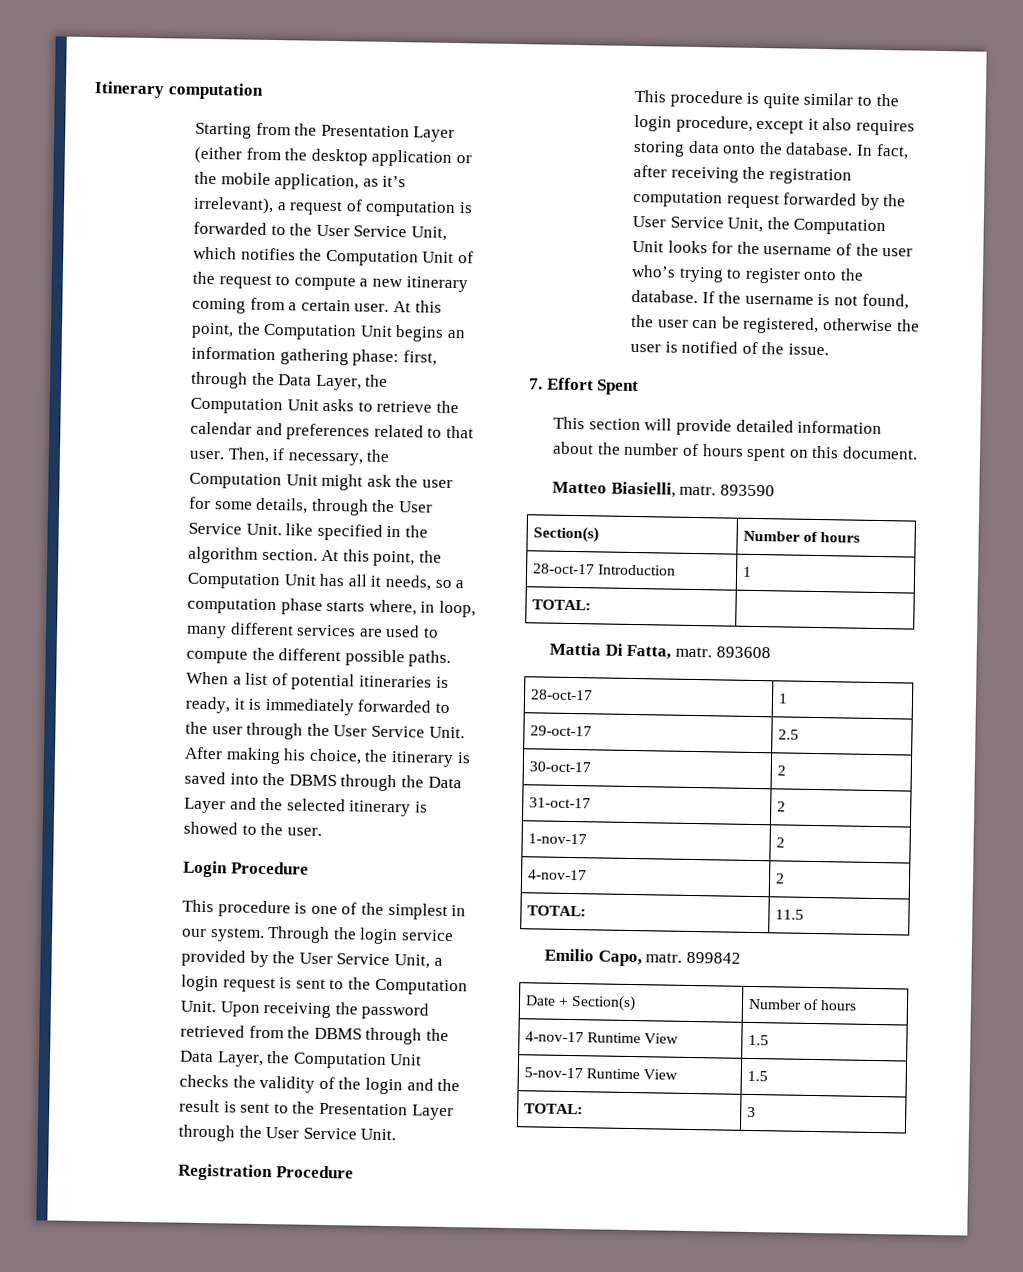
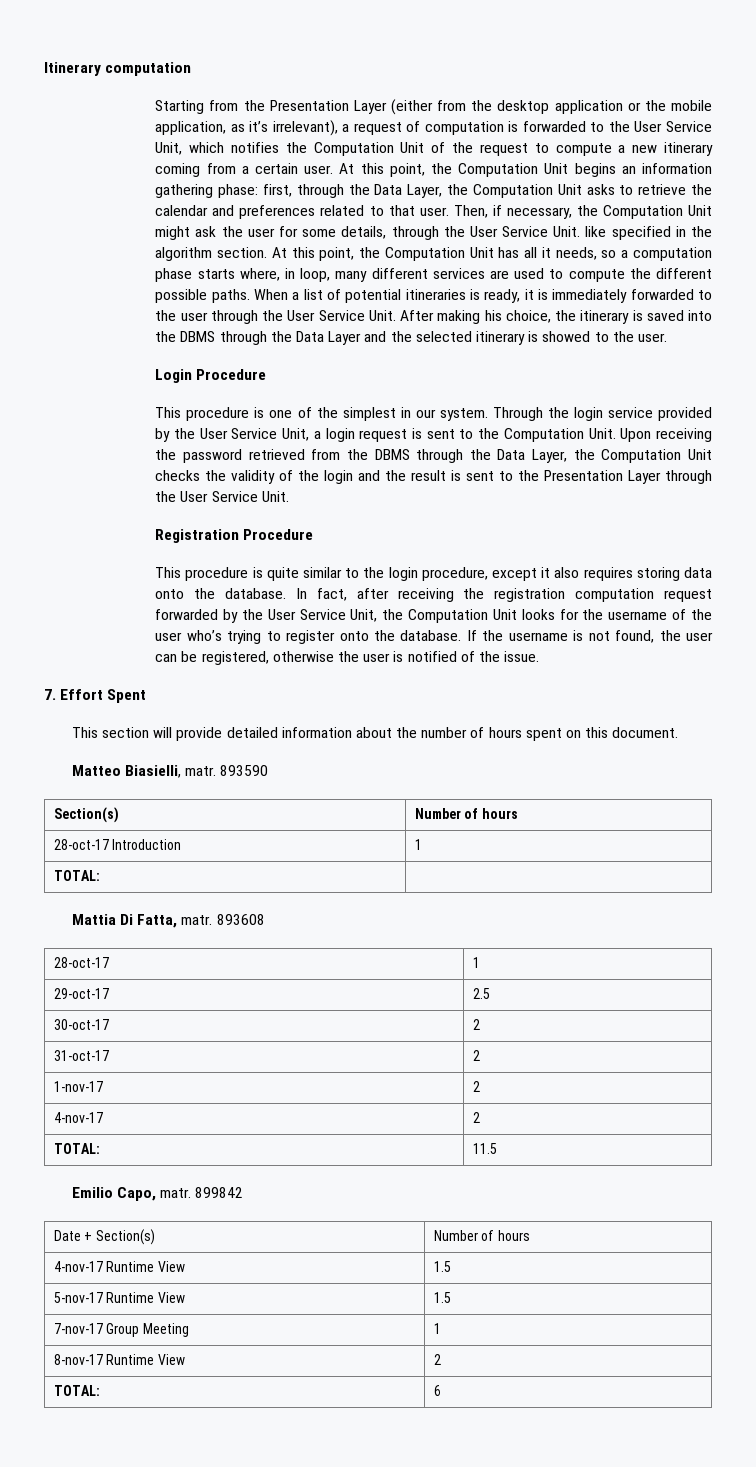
- TOTAL: | 3
+ 7-nov-17 Group Meeting | 1
+ 8-nov-17 Runtime View | 2
+ TOTAL: | 6

